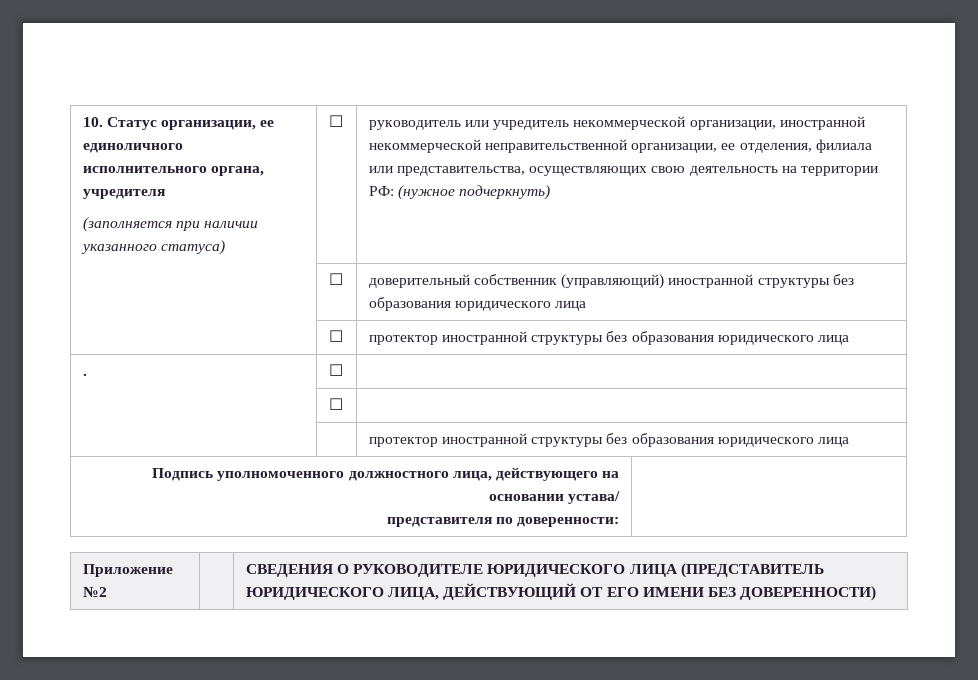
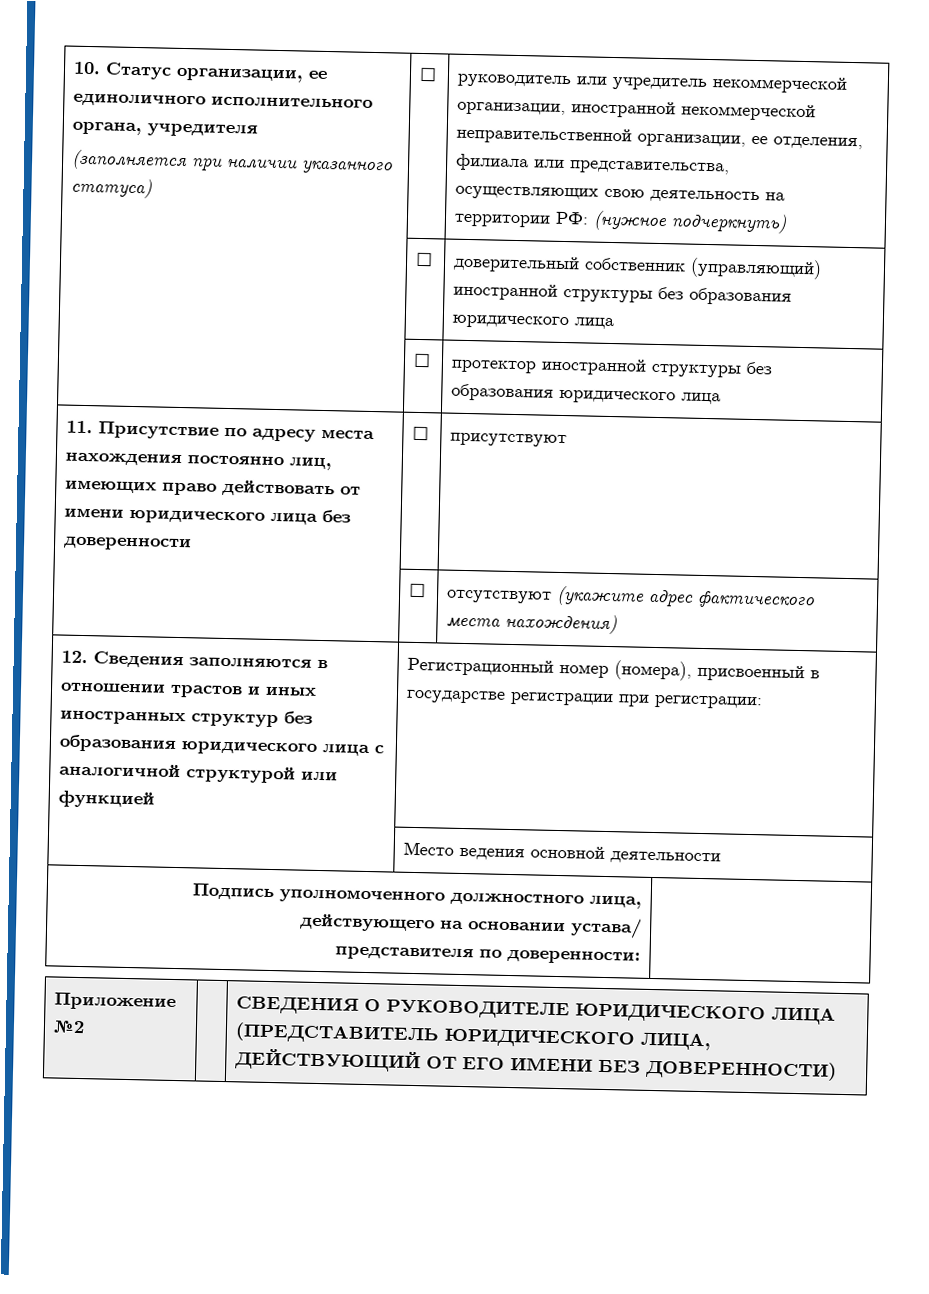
- . | ☐ |
- | ☐ |
- | | протектор иностранной структуры без образования юридического лица
+ 11. Присутствие по адресу места нахождения постоянно лиц, имеющих право действовать от имени юридического лица без доверенности | ☐ | присутствуют
+ | ☐ | отсутствуют (укажите адрес фактического места нахождения)
+ 12. Сведения заполняются в отношении трастов и иных иностранных структур без образования юридического лица с аналогичной структурой или функцией | Регистрационный номер (номера), присвоенный в государстве регистрации при регистрации:
+ | Место ведения основной деятельности

